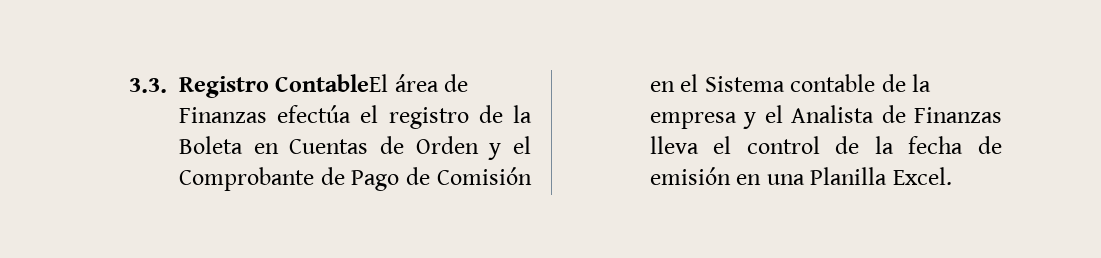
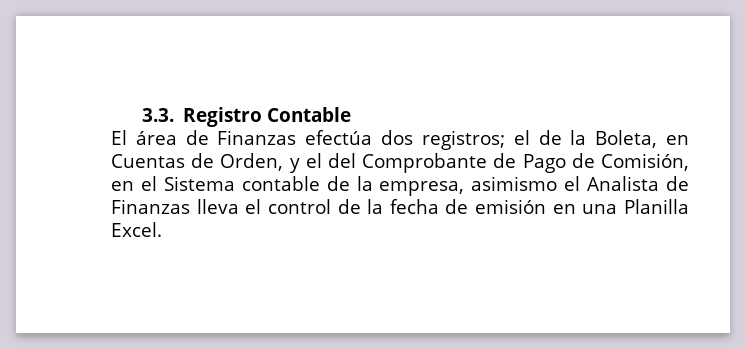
- 3.3. Registro ContableEl área de Finanzas efectúa el registro de la Boleta en Cuentas de Orden y el Comprobante de Pago de Comisión en el Sistema contable de la empresa y el Analista de Finanzas lleva el control de la fecha de emisión en una Planilla Excel.
+ 3.3. Registro Contable
+ El área de Finanzas efectúa dos registros; el de la Boleta, en Cuentas de Orden, y el del Comprobante de Pago de Comisión, en el Sistema contable de la empresa, asimismo el Analista de Finanzas lleva el control de la fecha de emisión en una Planilla Excel.

